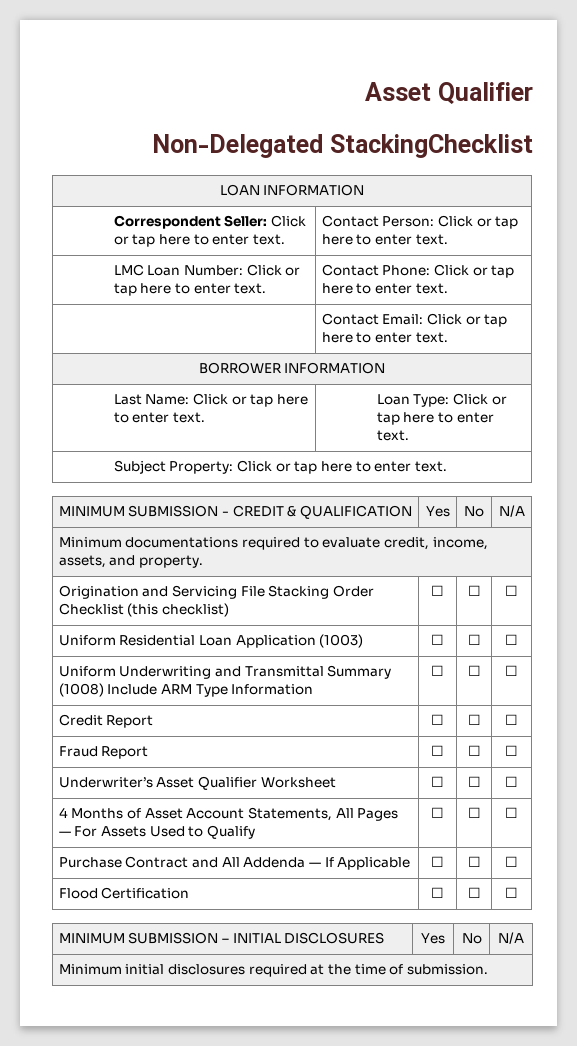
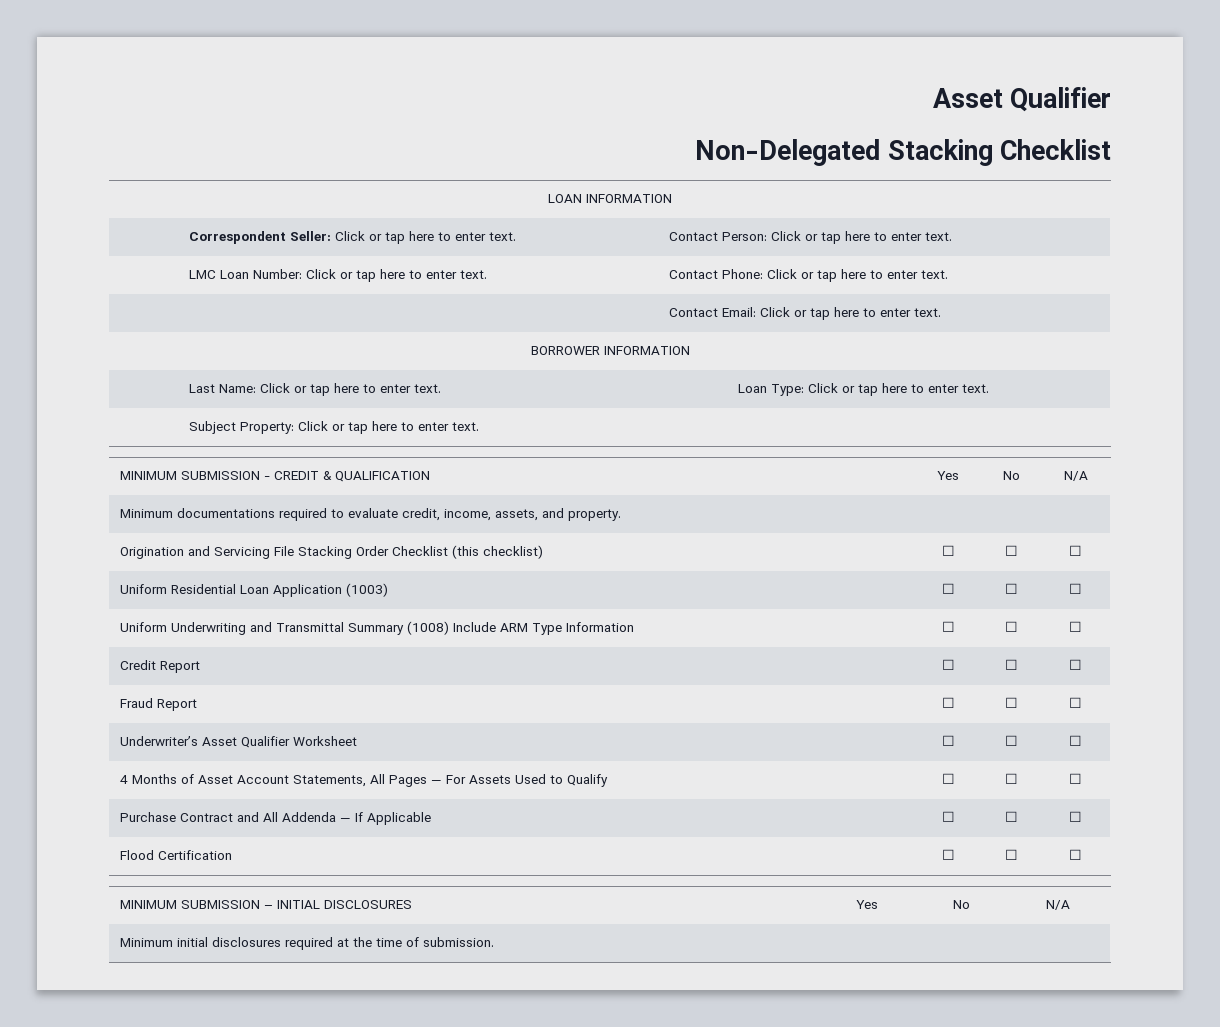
- Non-Delegated StackingChecklist
+ Non-Delegated Stacking Checklist

